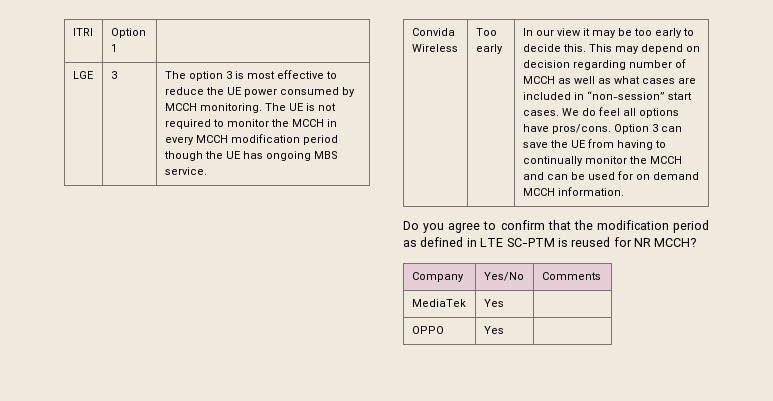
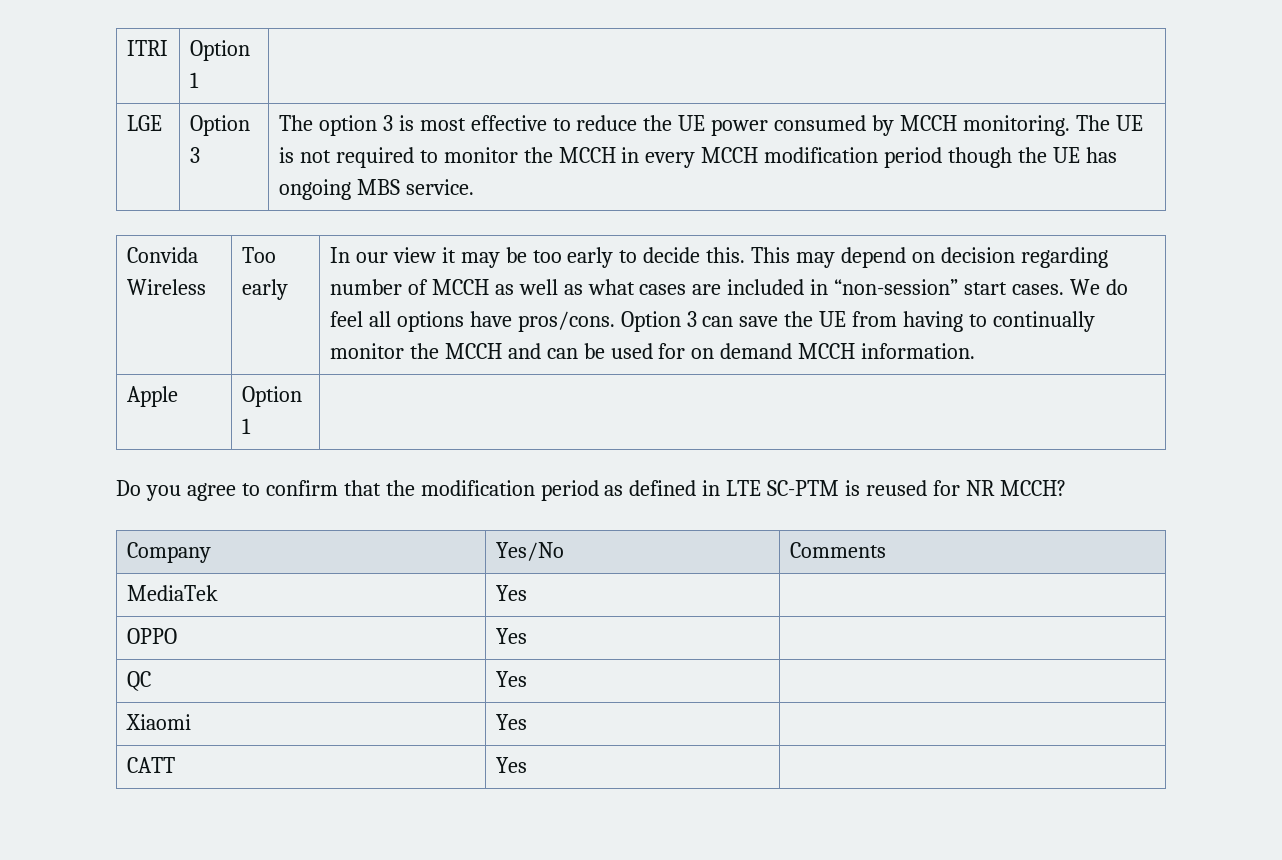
- LGE | 3 | The option 3 is most effective to reduce the UE power consumed by MCCH monitoring. The UE is not required to monitor the MCCH in every MCCH modification period though the UE has ongoing MBS service.
+ LGE | Option 3 | The option 3 is most effective to reduce the UE power consumed by MCCH monitoring. The UE is not required to monitor the MCCH in every MCCH modification period though the UE has ongoing MBS service.
+ Apple | Option 1 |
+ QC | Yes |
+ Xiaomi | Yes |
+ CATT | Yes |

